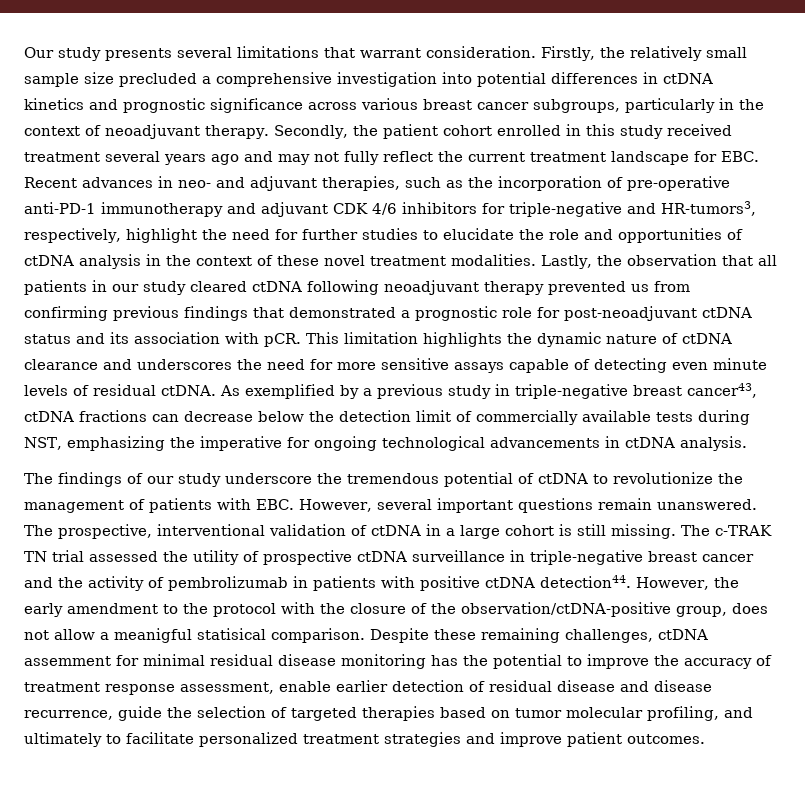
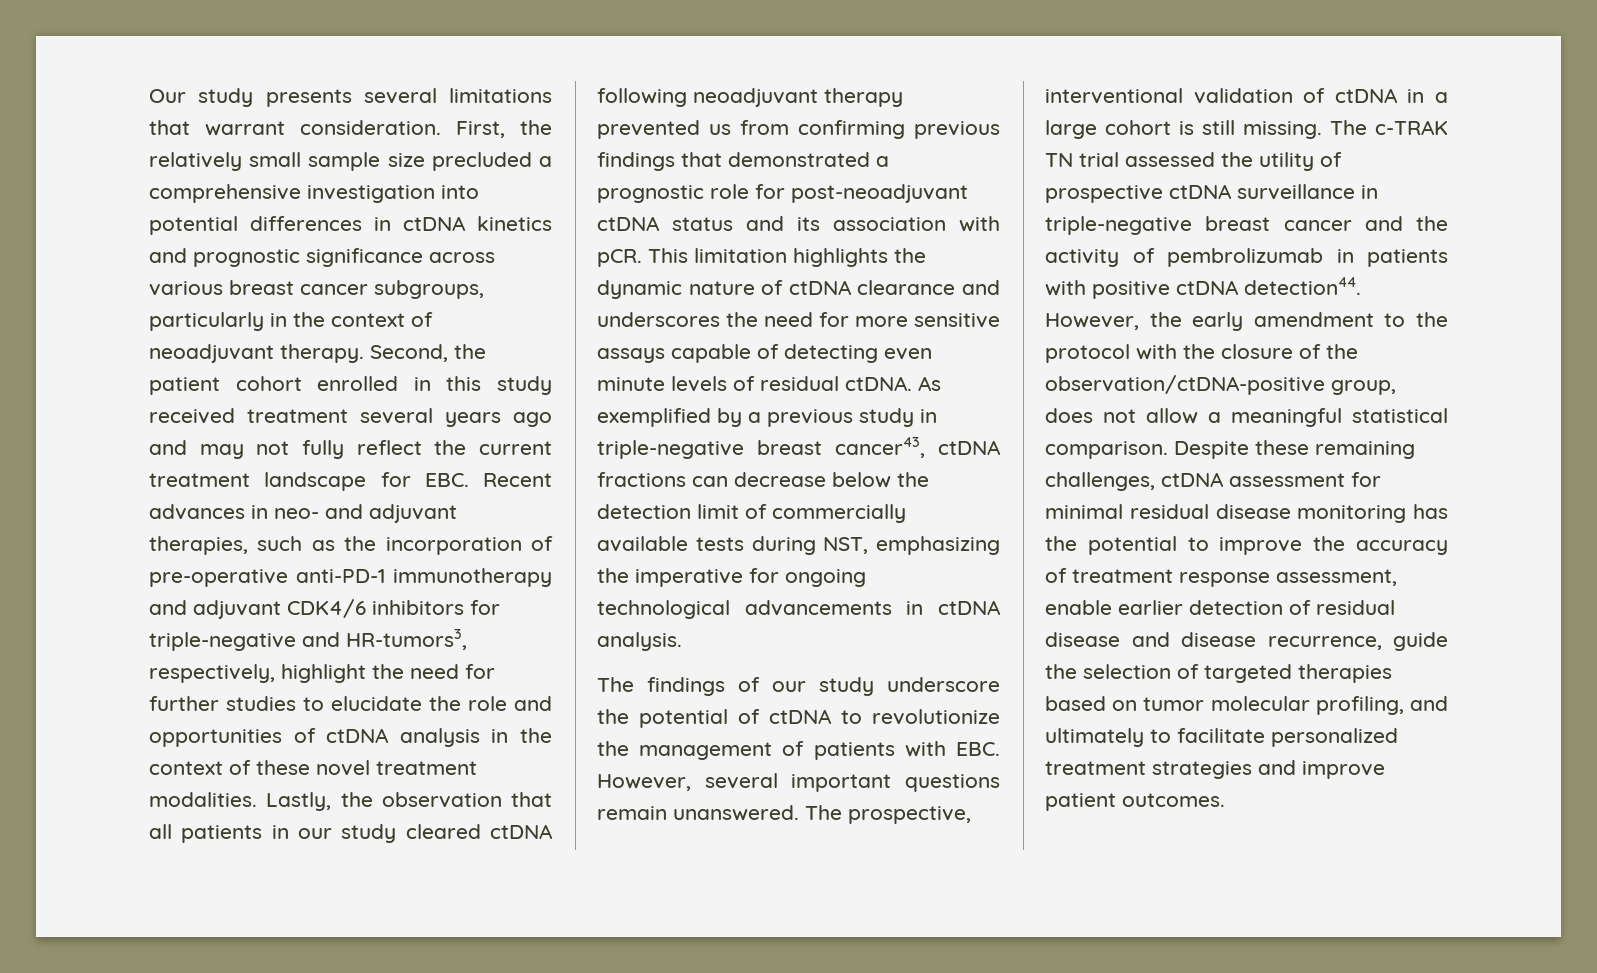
- Firstly, the relatively small sample size precluded a comprehensive investigation into potential differences in ctDNA kinetics and prognostic significance across various breast cancer subgroups, particularly in the context of neoadjuvant therapy.
+ First, the relatively small sample size precluded a comprehensive investigation into potential differences in ctDNA kinetics and prognostic significance across various breast cancer subgroups, particularly in the context of neoadjuvant therapy.
- Secondly, the patient cohort enrolled in this study received treatment several years ago and may not fully reflect the current treatment landscape for EBC. Recent advances in neo- and adjuvant therapies, such as the incorporation of pre-operative anti-PD-1 immunotherapy and adjuvant CDK 4/6 inhibitors for triple-negative and HR-tumors3, respectively, highlight the need for further studies to elucidate the role and opportunities of ctDNA analysis in the context of these novel treatment modalities.
+ Second, the patient cohort enrolled in this study received treatment several years ago and may not fully reflect the current treatment landscape for EBC. Recent advances in neo- and adjuvant therapies, such as the incorporation of pre-operative anti-PD-1 immunotherapy and adjuvant CDK4/6 inhibitors for triple-negative and HR-tumors3, respectively, highlight the need for further studies to elucidate the role and opportunities of ctDNA analysis in the context of these novel treatment modalities.
- The findings of our study underscore the tremendous potential of ctDNA to revolutionize the management of patients with EBC. However, several important questions remain unanswered.
+ The findings of our study underscore the potential of ctDNA to revolutionize the management of patients with EBC. However, several important questions remain unanswered.
- However, the early amendment to the protocol with the closure of the observation/ctDNA-positive group, does not allow a meanigful statisical comparison.
+ However, the early amendment to the protocol with the closure of the observation/ctDNA-positive group, does not allow a meaningful statistical comparison.
- Despite these remaining challenges, ctDNA assemment for minimal residual disease monitoring has the potential to improve the accuracy of treatment response assessment, enable earlier detection of residual disease and disease recurrence, guide the selection of targeted therapies based on tumor molecular profiling, and ultimately to facilitate personalized treatment strategies and improve patient outcomes.
+ Despite these remaining challenges, ctDNA assessment for minimal residual disease monitoring has the potential to improve the accuracy of treatment response assessment, enable earlier detection of residual disease and disease recurrence, guide the selection of targeted therapies based on tumor molecular profiling, and ultimately to facilitate personalized treatment strategies and improve patient outcomes.

